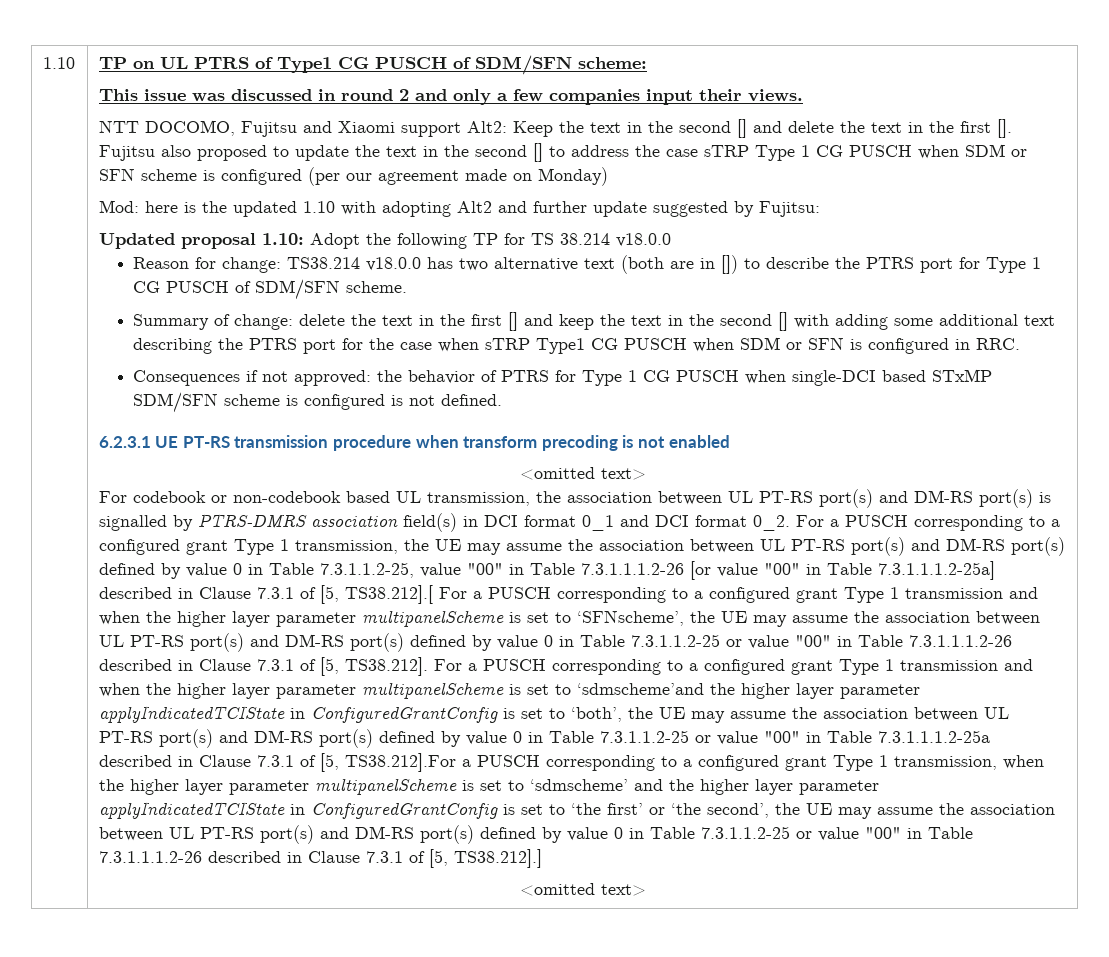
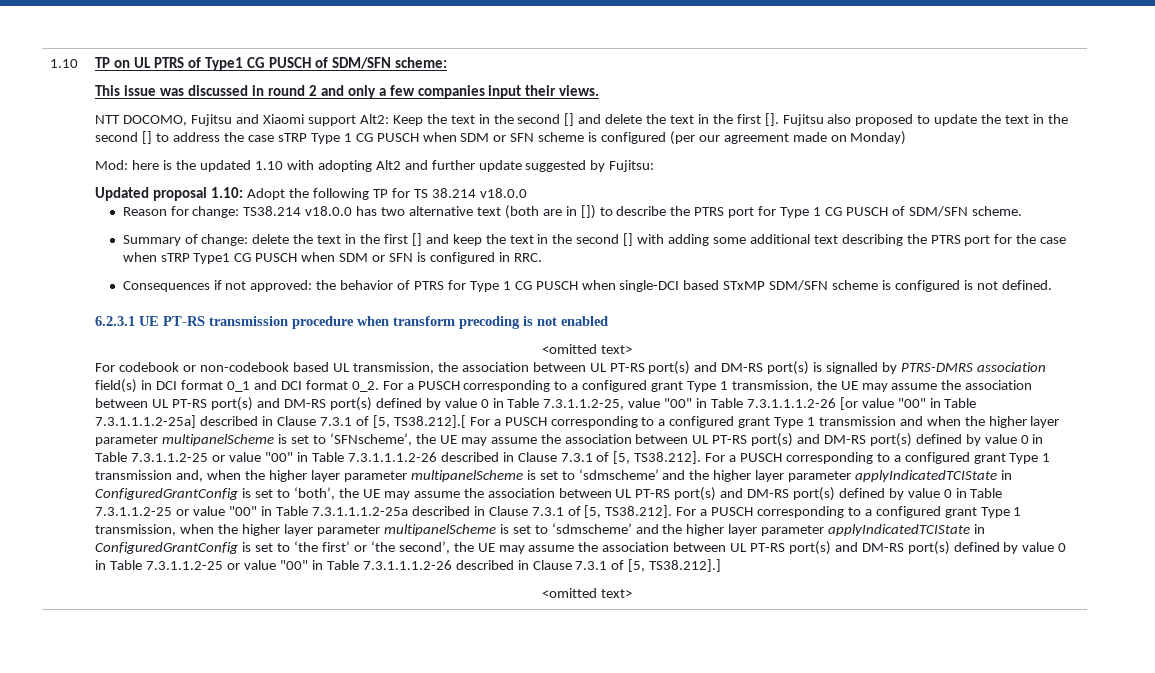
- For a PUSCH corresponding to a configured grant Type 1 transmission, the UE may assume the association between UL PT-RS port(s) and DM-RS port(s) defined by value 0 in Table 7.3.1.1.2-25, value "00" in Table 7.3.1.1.1.2-26 [or value "00" in Table 7.3.1.1.1.2-25a] described in Clause 7.3.1 of [5, TS38.212].[ For a PUSCH corresponding to a configured grant Type 1 transmission and when the higher layer parameter multipanelScheme is set to ‘SFNscheme’, the UE may assume the association between UL PT-RS port(s) and DM-RS port(s) defined by value 0 in Table 7.3.1.1.2-25 or value "00" in Table 7.3.1.1.1.2-26 described in Clause 7.3.1 of [5, TS38.212]. For a PUSCH corresponding to a configured grant Type 1 transmission and when the higher layer parameter multipanelScheme is set to ‘sdmscheme’and the higher layer parameter applyIndicatedTCIState in ConfiguredGrantConfig is set to ‘both’, the UE may assume the association between UL PT-RS port(s) and DM-RS port(s) defined by value 0 in Table 7.3.1.1.2-25 or value "00" in Table 7.3.1.1.1.2-25a described in Clause 7.3.1 of [5, TS38.212].For a PUSCH corresponding to a configured grant Type 1 transmission, when the higher layer parameter multipanelScheme is set to ‘sdmscheme’ and the higher layer parameter applyIndicatedTCIState in ConfiguredGrantConfig is set to ‘the first’ or ‘the second’, the UE may assume the association between UL PT-RS port(s) and DM-RS port(s) defined by value 0 in Table 7.3.1.1.2-25 or value "00" in Table 7.3.1.1.1.2-26 described in Clause 7.3.1 of [5, TS38.212].]
+ For a PUSCH corresponding to a configured grant Type 1 transmission, the UE may assume the association between UL PT-RS port(s) and DM-RS port(s) defined by value 0 in Table 7.3.1.1.2-25, value "00" in Table 7.3.1.1.1.2-26 [or value "00" in Table 7.3.1.1.1.2-25a] described in Clause 7.3.1 of [5, TS38.212].[ For a PUSCH corresponding to a configured grant Type 1 transmission and when the higher layer parameter multipanelScheme is set to ‘SFNscheme’, the UE may assume the association between UL PT-RS port(s) and DM-RS port(s) defined by value 0 in Table 7.3.1.1.2-25 or value "00" in Table 7.3.1.1.1.2-26 described in Clause 7.3.1 of [5, TS38.212]. For a PUSCH corresponding to a configured grant Type 1 transmission and, when the higher layer parameter multipanelScheme is set to ‘sdmscheme’ and the higher layer parameter applyIndicatedTCIState in ConfiguredGrantConfig is set to ‘both’, the UE may assume the association between UL PT-RS port(s) and DM-RS port(s) defined by value 0 in Table 7.3.1.1.2-25 or value "00" in Table 7.3.1.1.1.2-25a described in Clause 7.3.1 of [5, TS38.212]. For a PUSCH corresponding to a configured grant Type 1 transmission, when the higher layer parameter multipanelScheme is set to ‘sdmscheme’ and the higher layer parameter applyIndicatedTCIState in ConfiguredGrantConfig is set to ‘the first’ or ‘the second’, the UE may assume the association between UL PT-RS port(s) and DM-RS port(s) defined by value 0 in Table 7.3.1.1.2-25 or value "00" in Table 7.3.1.1.1.2-26 described in Clause 7.3.1 of [5, TS38.212].]

